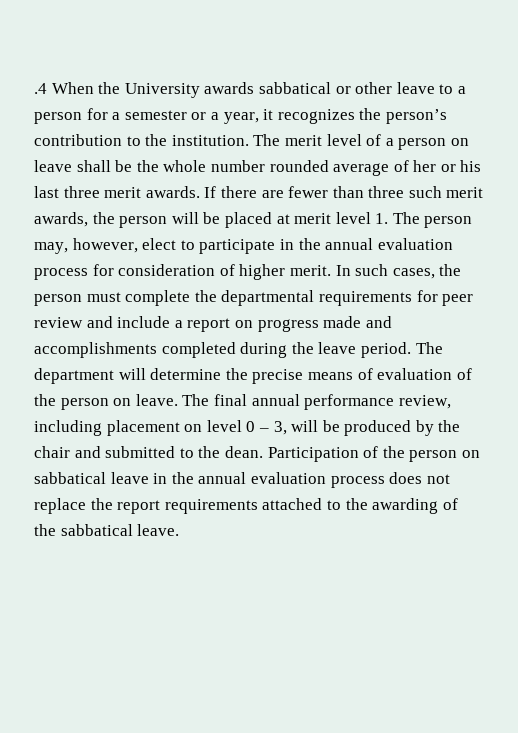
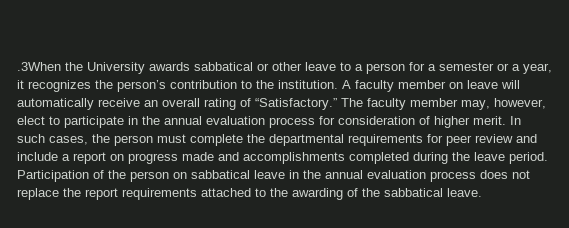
- .4 When the University awards sabbatical or other leave to a person for a semester or a year, it recognizes the person’s contribution to the institution.
+ .3When the University awards sabbatical or other leave to a person for a semester or a year, it recognizes the person’s contribution to the institution.
- The merit level of a person on leave shall be the whole number rounded average of her or his last three merit awards. If there are fewer than three such merit awards, the person will be placed at merit level 1. The person may, however, elect to participate in the annual evaluation process for consideration of higher merit.
+ A faculty member on leave will automatically receive an overall rating of “Satisfactory.” The faculty member may, however, elect to participate in the annual evaluation process for consideration of higher merit.
- The department will determine the precise means of evaluation of the person on leave. The final annual performance review, including placement on level 0 – 3, will be produced by the chair and submitted to the dean.

